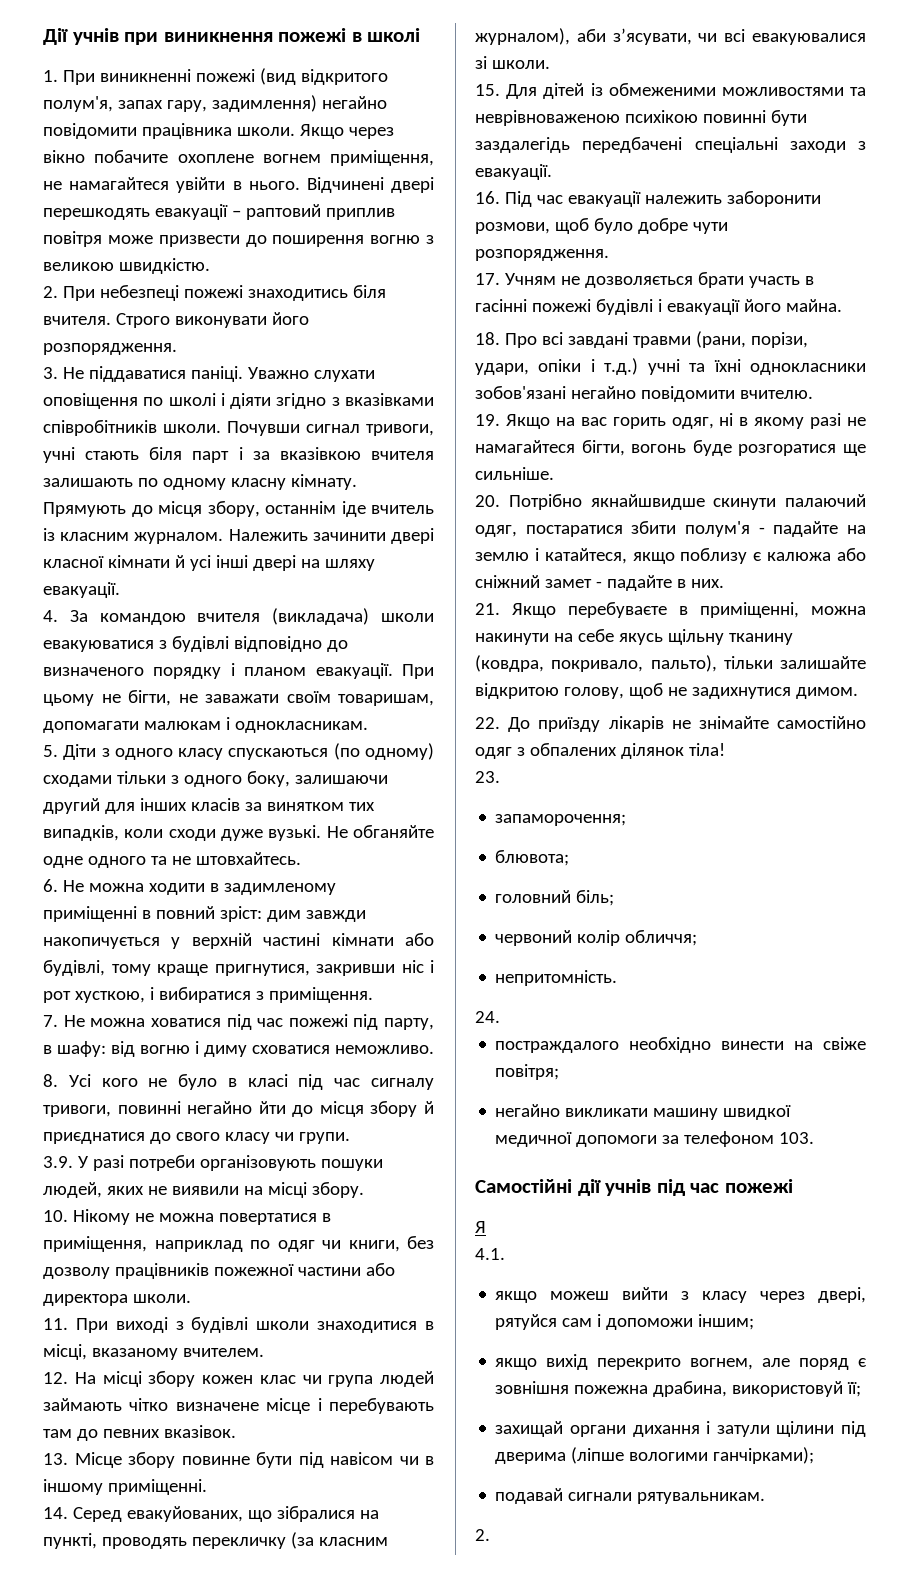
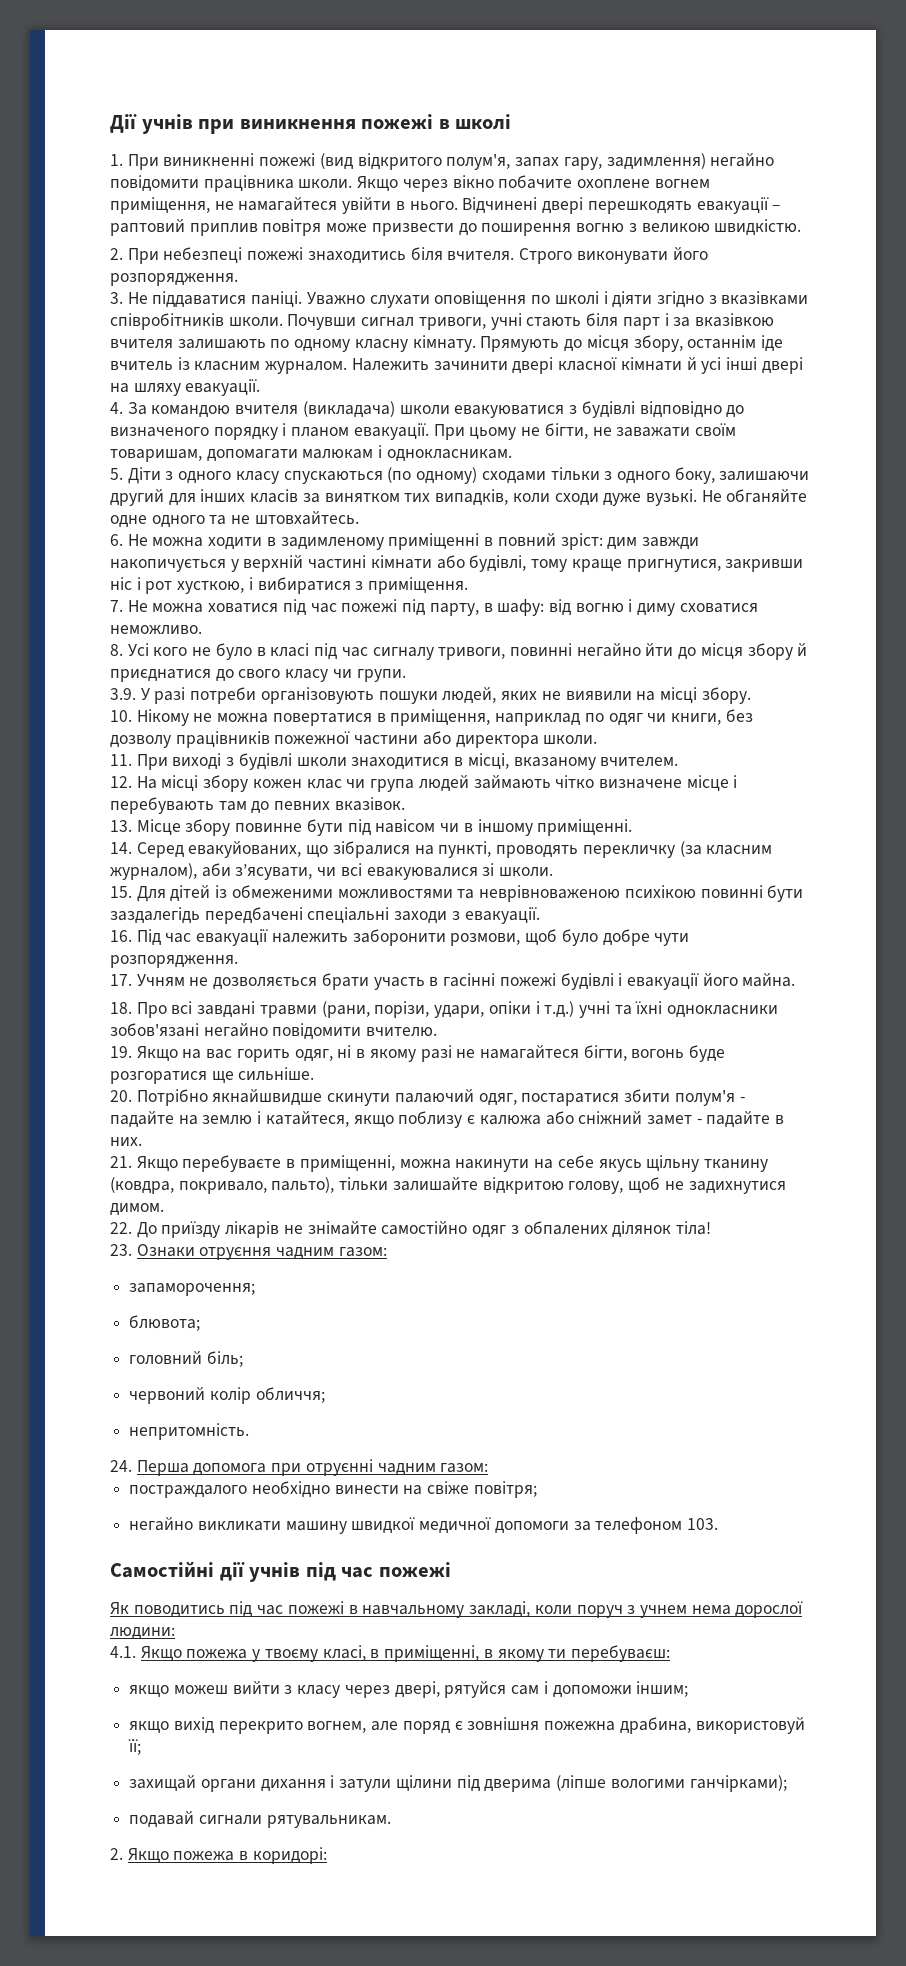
- 23.
+ 23. Ознаки отруєння чадним газом:
- 24.
+ 24. Перша допомога при отруєнні чадним газом:
- Я
- 4.1.
+ Як поводитись під час пожежі в навчальному закладі, коли поруч з учнем нема дорослої людини:
+ 4.1. Якщо пожежа у твоєму класі, в приміщенні, в якому ти перебуваєш:
  подавай сигнали рятувальникам.
- 2.
+ 2. Якщо пожежа в коридорі:

